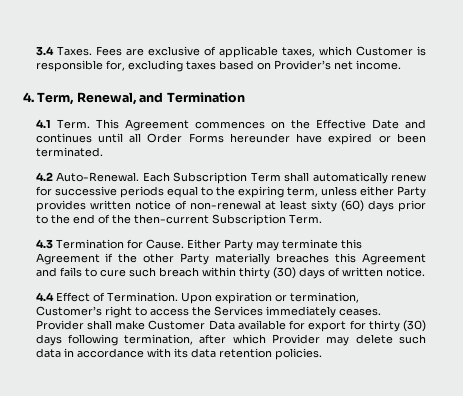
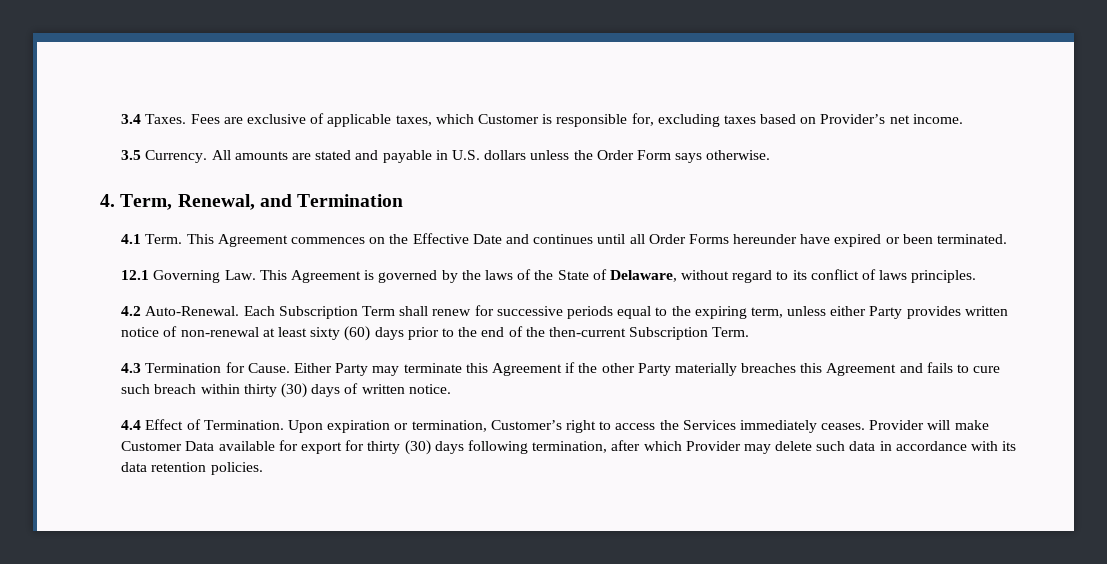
+ 3.5 Currency. All amounts are stated and payable in U.S. dollars unless the Order Form says otherwise.
+ 12.1 Governing Law. This Agreement is governed by the laws of the State of Delaware, without regard to its conflict of laws principles.
- Each Subscription Term shall automatically renew for successive periods equal to the expiring term, unless either Party provides written notice of non-renewal at least sixty (60) days prior to the end of the then-current Subscription Term.
+ Each Subscription Term shall renew for successive periods equal to the expiring term, unless either Party provides written notice of non-renewal at least sixty (60) days prior to the end of the then-current Subscription Term.
- Provider shall make Customer Data available for export for thirty (30) days following termination, after which Provider may delete such data in accordance with its data retention policies.
+ Provider will make Customer Data available for export for thirty (30) days following termination, after which Provider may delete such data in accordance with its data retention policies.

